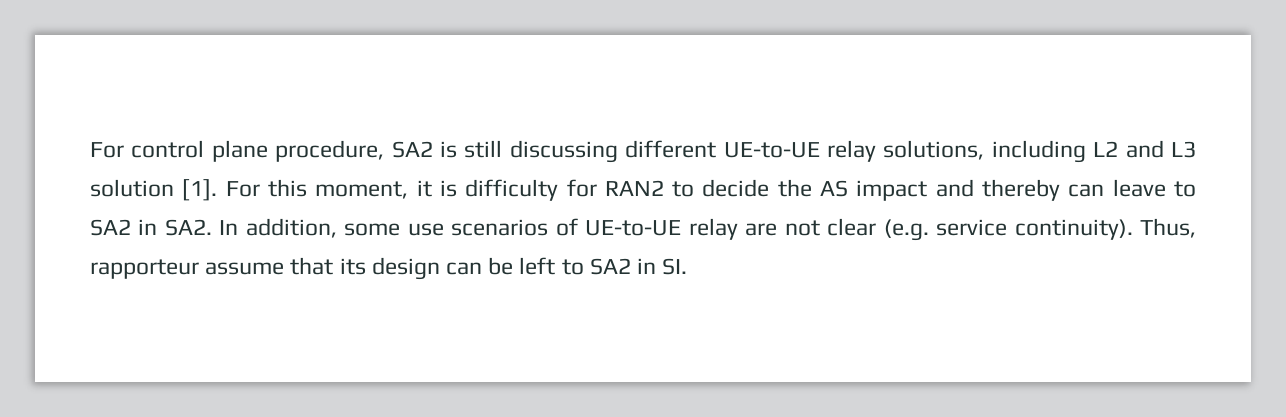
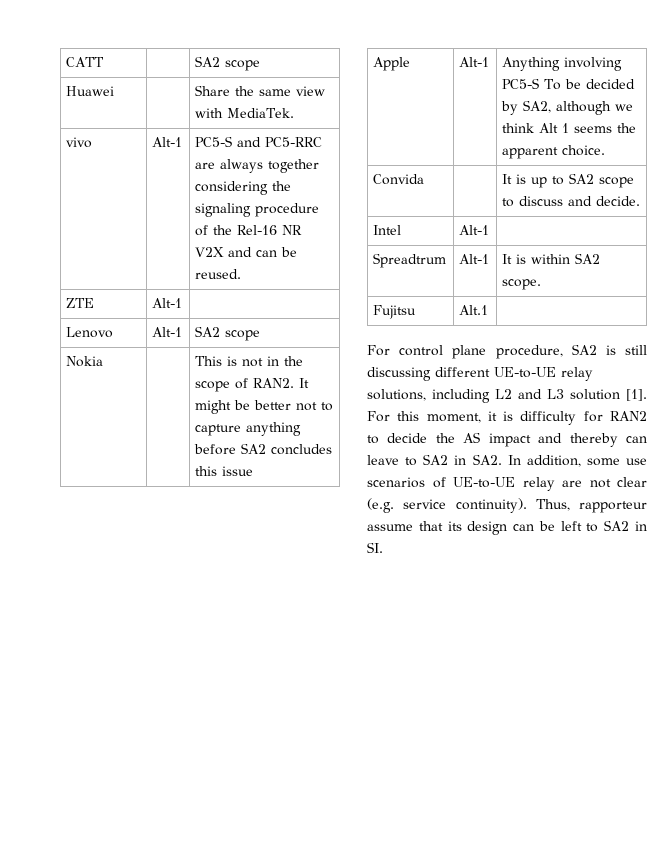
+ CATT | | SA2 scope
+ Huawei | | Share the same view with MediaTek.
+ vivo | Alt-1 | PC5-S and PC5-RRC are always together considering the signaling procedure of the Rel-16 NR V2X and can be reused.
+ ZTE | Alt-1 |
+ Lenovo | Alt-1 | SA2 scope
+ Nokia | | This is not in the scope of RAN2. It might be better not to capture anything before SA2 concludes this issue
+ Apple | Alt-1 | Anything involving PC5-S To be decided by SA2, although we think Alt 1 seems the apparent choice.
+ Convida | | It is up to SA2 scope to discuss and decide.
+ Intel | Alt-1 |
+ Spreadtrum | Alt-1 | It is within SA2 scope.
+ Fujitsu | Alt.1 |

